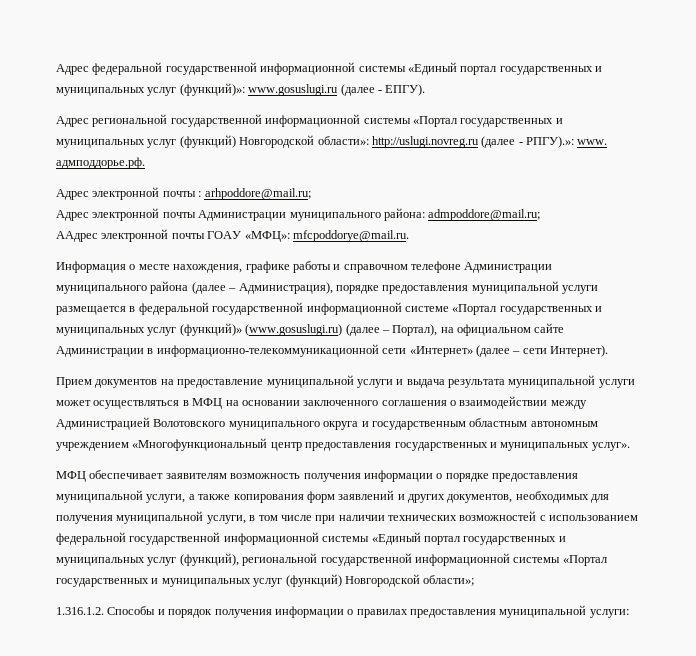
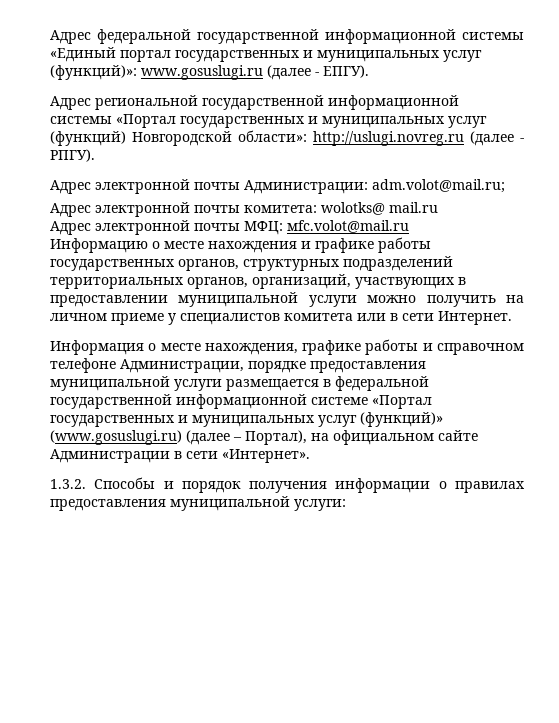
- Адрес региональной государственной информационной системы «Портал государственных и муниципальных услуг (функций) Новгородской области»: http://uslugi.novreg.ru (далее - РПГУ).»: www. адмподдорье.рф.
- Адрес электронной почты : arhpoddore@mail.ru;
- Адрес электронной почты Администрации муниципального района: admpoddore@mail.ru;
- ААдрес электронной почты ГОАУ «МФЦ»: mfcpoddorye@mail.ru.
+ Адрес региональной государственной информационной системы «Портал государственных и муниципальных услуг (функций) Новгородской области»: http://uslugi.novreg.ru (далее - РПГУ).
+ Адрес электронной почты Администрации: adm.volot@mail.ru;
+ Адрес электронной почты комитета: wolotks@ mail.ru
+ Адрес электронной почты МФЦ: мfc.volot@mail.ru
+ Информацию о месте нахождения и графике работы государственных органов, структурных подразделений территориальных органов, организаций, участвующих в предоставлении муниципальной услуги можно получить на личном приеме у специалистов комитета или в сети Интернет.
- Информация о месте нахождения, графике работы и справочном телефоне Администрации муниципального района (далее – Администрация), порядке предоставления муниципальной услуги размещается в федеральной государственной информационной системе «Портал государственных и муниципальных услуг (функций)» (www.gosuslugi.ru) (далее – Портал), на официальном сайте Администрации в информационно-телекоммуникационной сети «Интернет» (далее – сети Интернет).
- Прием документов на предоставление муниципальной услуги и выдача результата муниципальной услуги может осуществляться в МФЦ на основании заключенного соглашения о взаимодействии между Администрацией Волотовского муниципального округа и государственным областным автономным учреждением «Многофункциональный центр предоставления государственных и муниципальных услуг».
- МФЦ обеспечивает заявителям возможность получения информации о порядке предоставления муниципальной услуги, а также копирования форм заявлений и других документов, необходимых для получения муниципальной услуги, в том числе при наличии технических возможностей с использованием федеральной государственной информационной системы «Единый портал государственных и муниципальных услуг (функций), региональной государственной информационной системы «Портал государственных и муниципальных услуг (функций) Новгородской области»;
- 1.316.1.2. Способы и порядок получения информации о правилах предоставления муниципальной услуги:
+ Информация о месте нахождения, графике работы и справочном телефоне Администрации, порядке предоставления муниципальной услуги размещается в федеральной государственной информационной системе «Портал государственных и муниципальных услуг (функций)» (www.gosuslugi.ru) (далее – Портал), на официальном сайте Администрации в сети «Интернет».
+ 1.3.2. Способы и порядок получения информации о правилах предоставления муниципальной услуги:

